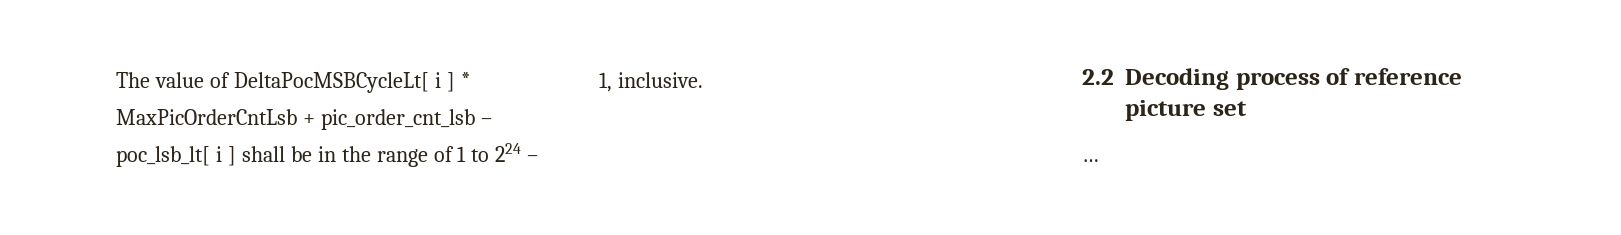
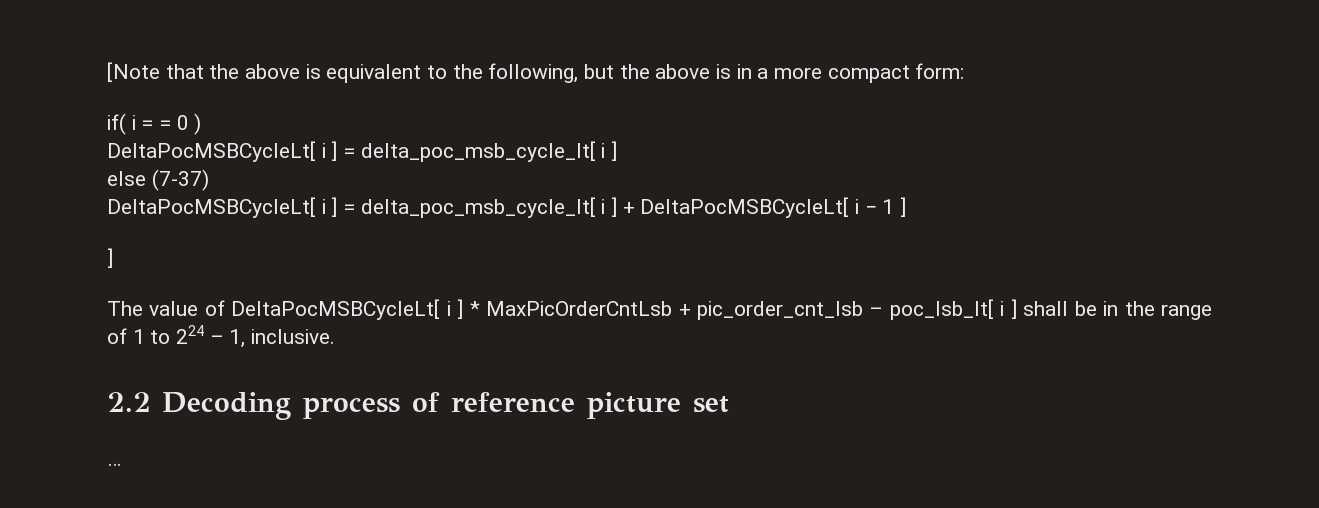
+ [Note that the above is equivalent to the following, but the above is in a more compact form:
+ if( i = = 0 )
+ DeltaPocMSBCycleLt[ i ] = delta_poc_msb_cycle_lt[ i ]
+ else (7-37)
+ DeltaPocMSBCycleLt[ i ] = delta_poc_msb_cycle_lt[ i ] + DeltaPocMSBCycleLt[ i − 1 ]
+ ]

